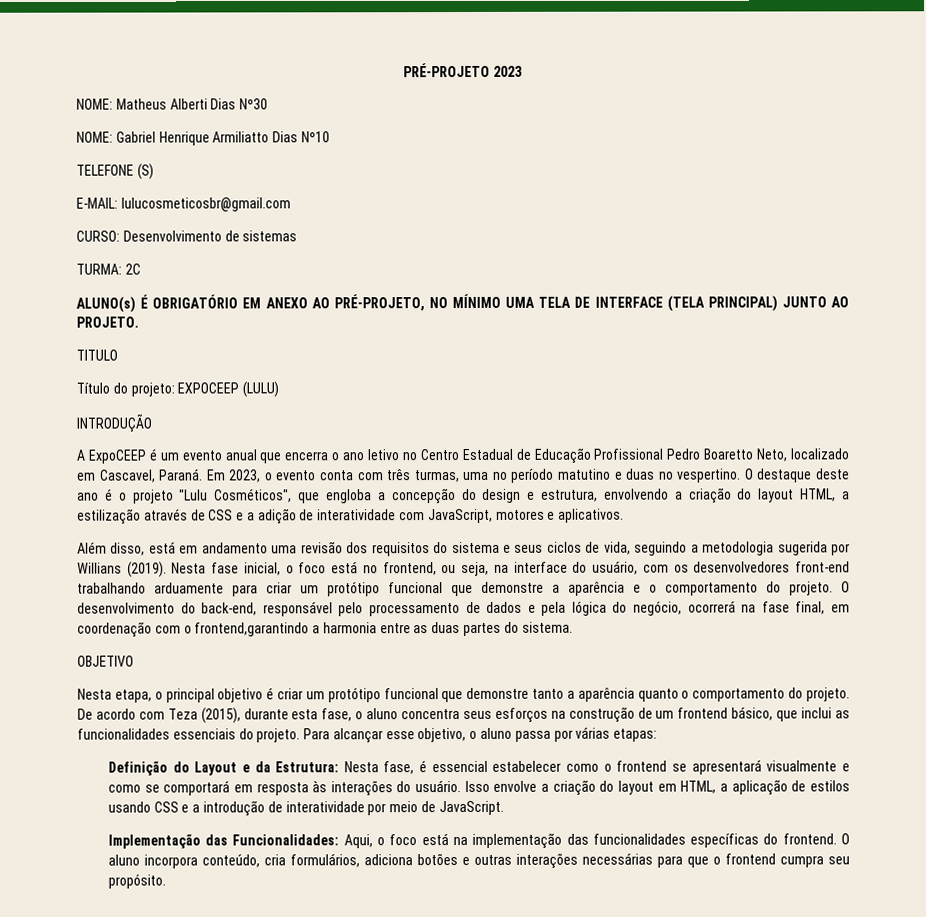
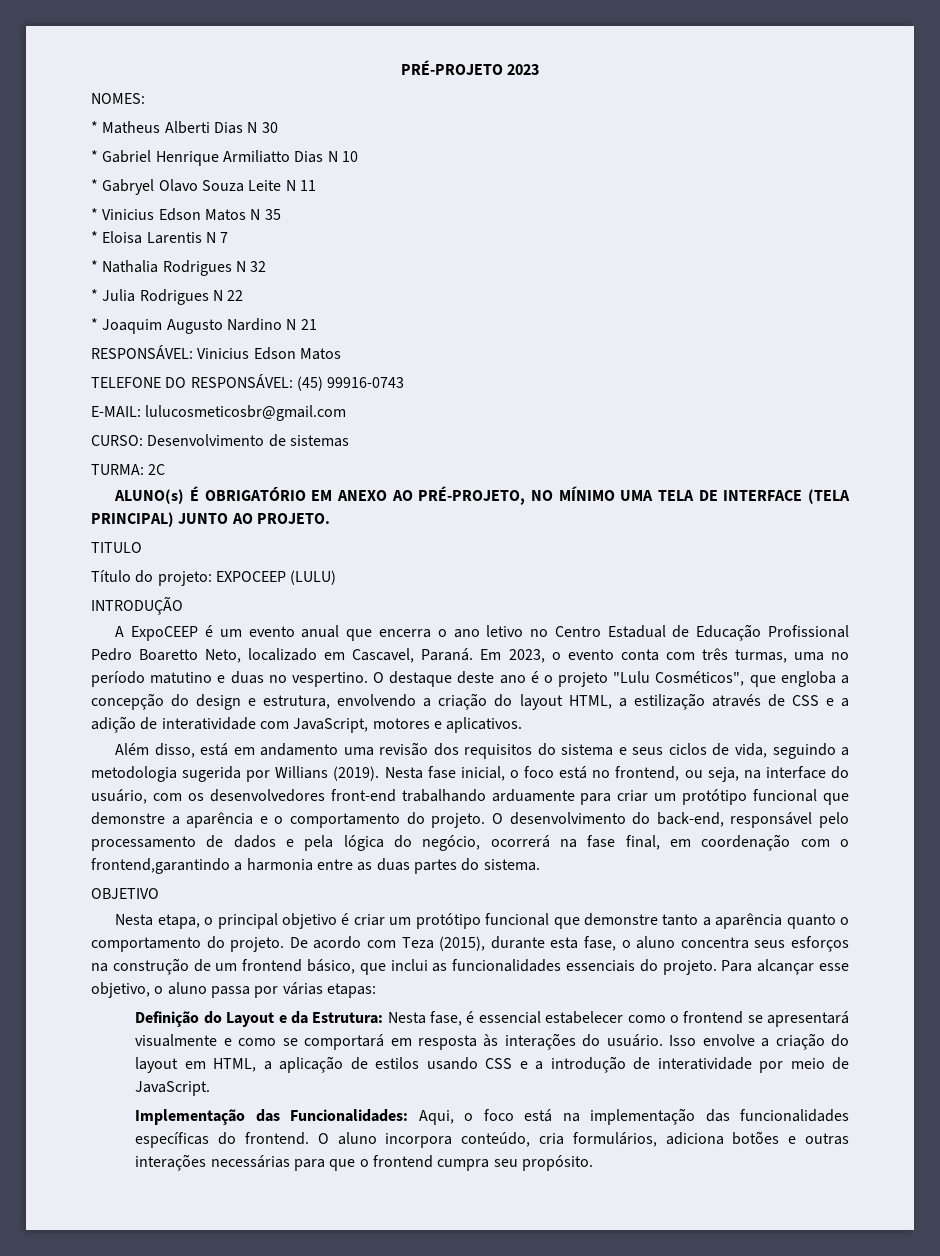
- NOME: Matheus Alberti Dias Nº30
- NOME: Gabriel Henrique Armiliatto Dias Nº10
- TELEFONE (S)
+ NOMES:
+ * Matheus Alberti Dias N 30
+ * Gabriel Henrique Armiliatto Dias N 10
+ * Gabryel Olavo Souza Leite N 11
+ * Vinicius Edson Matos N 35
+ * Eloisa Larentis N 7
+ * Nathalia Rodrigues N 32
+ * Julia Rodrigues N 22
+ * Joaquim Augusto Nardino N 21
+ RESPONSÁVEL: Vinicius Edson Matos
+ TELEFONE DO RESPONSÁVEL: (45) 99916-0743

